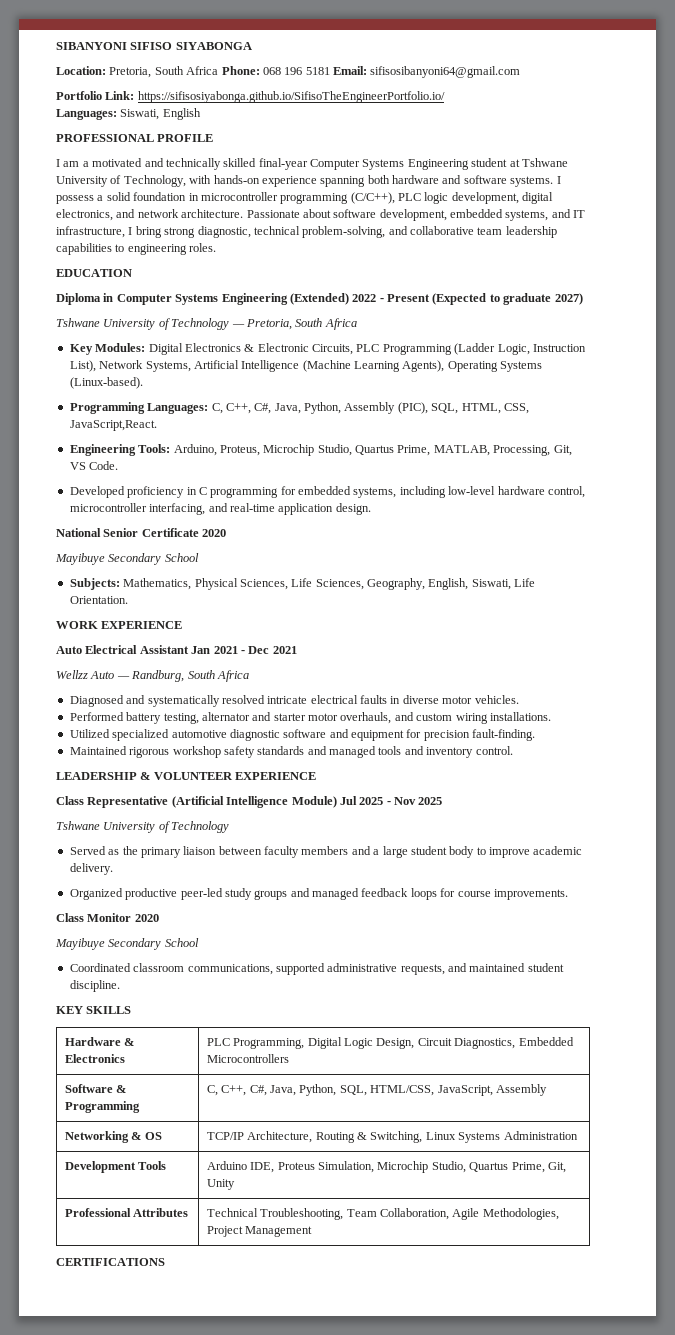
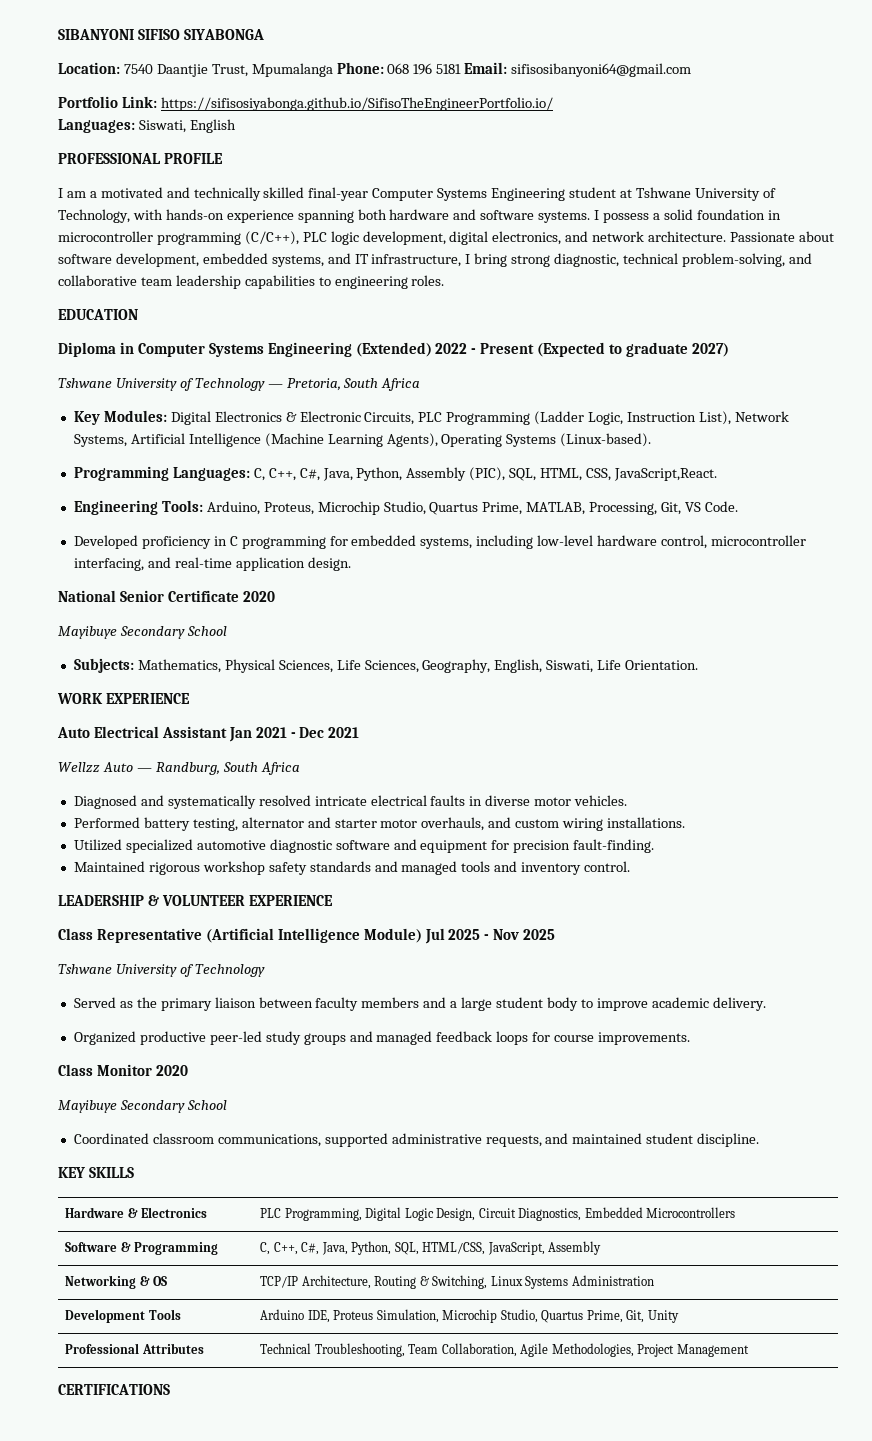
- Location: Pretoria, South Africa Phone: 068 196 5181 Email: sifisosibanyoni64@gmail.com
+ Location: 7540 Daantjie Trust, Mpumalanga Phone: 068 196 5181 Email: sifisosibanyoni64@gmail.com

